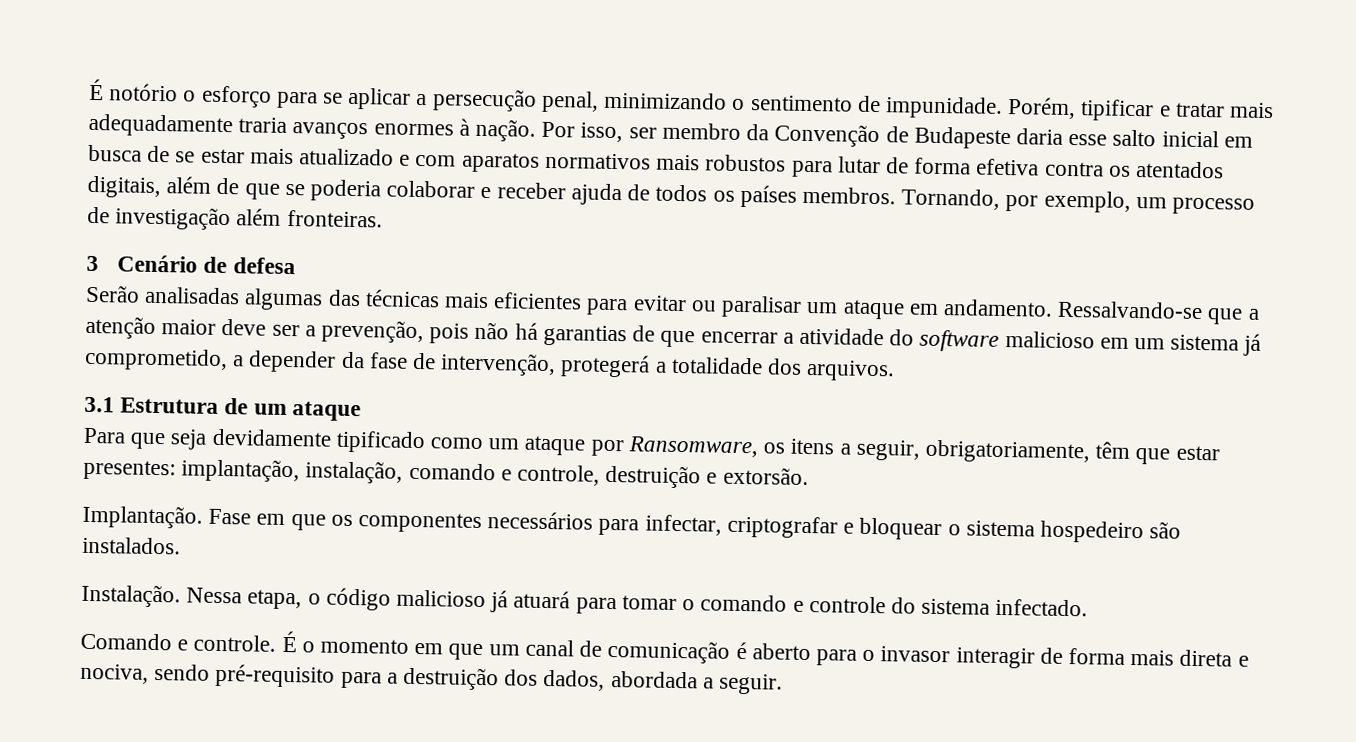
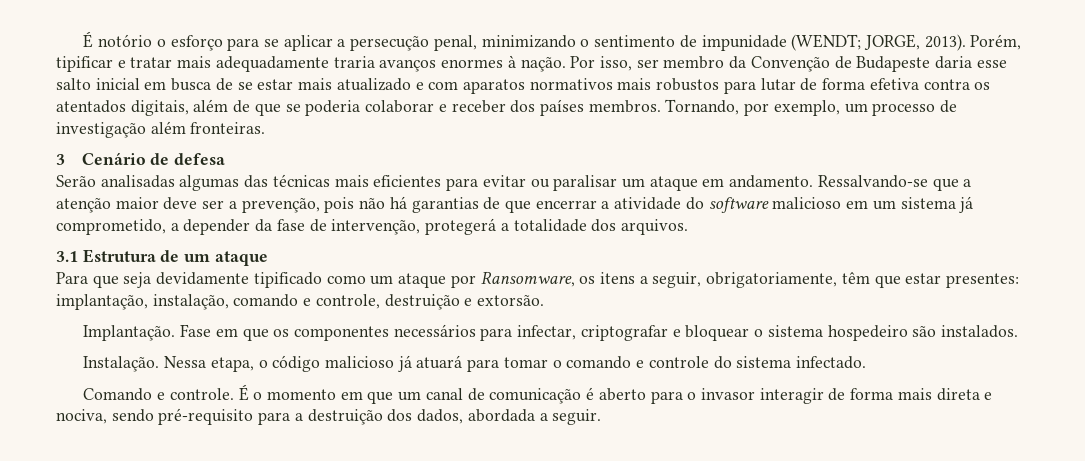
- É notório o esforço para se aplicar a persecução penal, minimizando o sentimento de impunidade.
+ É notório o esforço para se aplicar a persecução penal, minimizando o sentimento de impunidade (WENDT; JORGE, 2013).
- Por isso, ser membro da Convenção de Budapeste daria esse salto inicial em busca de se estar mais atualizado e com aparatos normativos mais robustos para lutar de forma efetiva contra os atentados digitais, além de que se poderia colaborar e receber ajuda de todos os países membros.
+ Por isso, ser membro da Convenção de Budapeste daria esse salto inicial em busca de se estar mais atualizado e com aparatos normativos mais robustos para lutar de forma efetiva contra os atentados digitais, além de que se poderia colaborar e receber dos países membros.

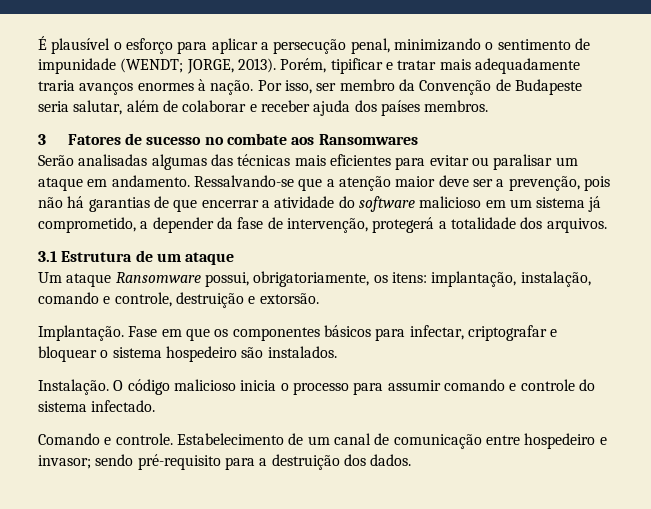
- É notório o esforço para se aplicar a persecução penal, minimizando o sentimento de impunidade (WENDT; JORGE, 2013).
+ É plausível o esforço para aplicar a persecução penal, minimizando o sentimento de impunidade (WENDT; JORGE, 2013).
- Por isso, ser membro da Convenção de Budapeste daria esse salto inicial em busca de se estar mais atualizado e com aparatos normativos mais robustos para lutar de forma efetiva contra os atentados digitais, além de que se poderia colaborar e receber dos países membros. Tornando, por exemplo, um processo de investigação além fronteiras.
- 3 Cenário de defesa
+ Por isso, ser membro da Convenção de Budapeste seria salutar, além de colaborar e receber ajuda dos países membros.
+ 3 Fatores de sucesso no combate aos Ransomwares
- Para que seja devidamente tipificado como um ataque por Ransomware, os itens a seguir, obrigatoriamente, têm que estar presentes: implantação, instalação, comando e controle, destruição e extorsão.
+ Um ataque Ransomware possui, obrigatoriamente, os itens: implantação, instalação, comando e controle, destruição e extorsão.
- Fase em que os componentes necessários para infectar, criptografar e bloquear o sistema hospedeiro são instalados.
+ Fase em que os componentes básicos para infectar, criptografar e bloquear o sistema hospedeiro são instalados.
- Nessa etapa, o código malicioso já atuará para tomar o comando e controle do sistema infectado.
+ O código malicioso inicia o processo para assumir comando e controle do sistema infectado.
- É o momento em que um canal de comunicação é aberto para o invasor interagir de forma mais direta e nociva, sendo pré-requisito para a destruição dos dados, abordada a seguir.
+ Estabelecimento de um canal de comunicação entre hospedeiro e invasor; sendo pré-requisito para a destruição dos dados.

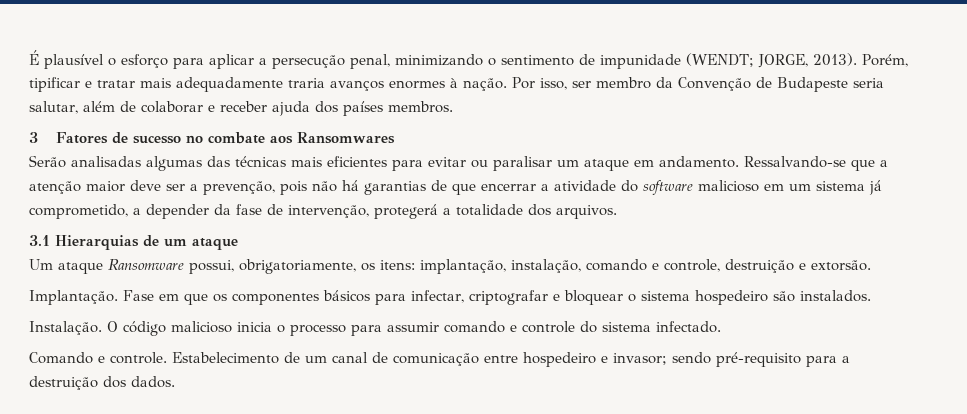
- 3.1 Estrutura de um ataque
+ 3.1 Hierarquias de um ataque

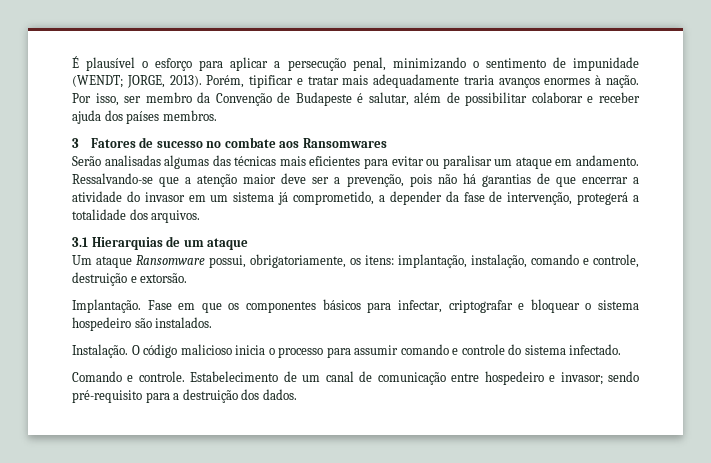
- Por isso, ser membro da Convenção de Budapeste seria salutar, além de colaborar e receber ajuda dos países membros.
+ Por isso, ser membro da Convenção de Budapeste é salutar, além de possibilitar colaborar e receber ajuda dos países membros.
- Ressalvando-se que a atenção maior deve ser a prevenção, pois não há garantias de que encerrar a atividade do software malicioso em um sistema já comprometido, a depender da fase de intervenção, protegerá a totalidade dos arquivos.
+ Ressalvando-se que a atenção maior deve ser a prevenção, pois não há garantias de que encerrar a atividade do invasor em um sistema já comprometido, a depender da fase de intervenção, protegerá a totalidade dos arquivos.

